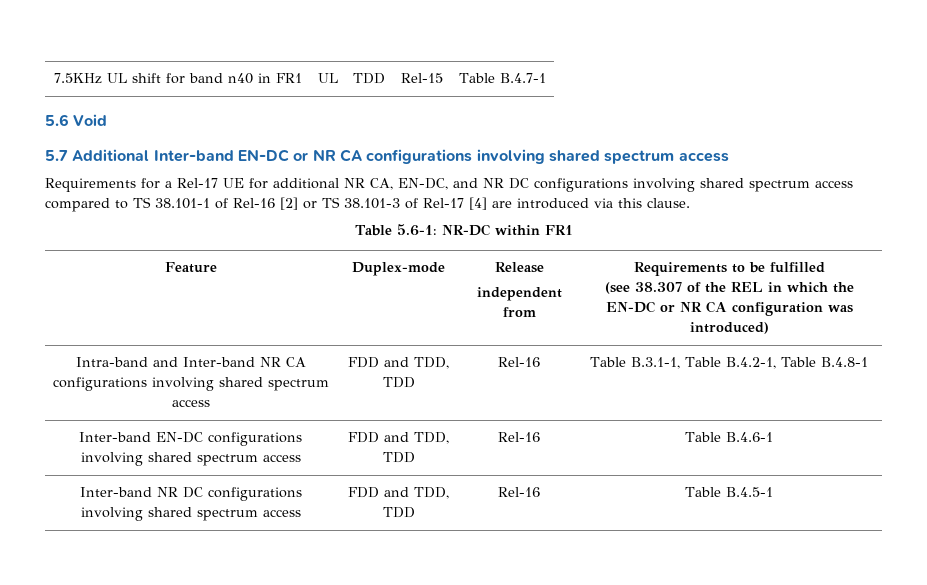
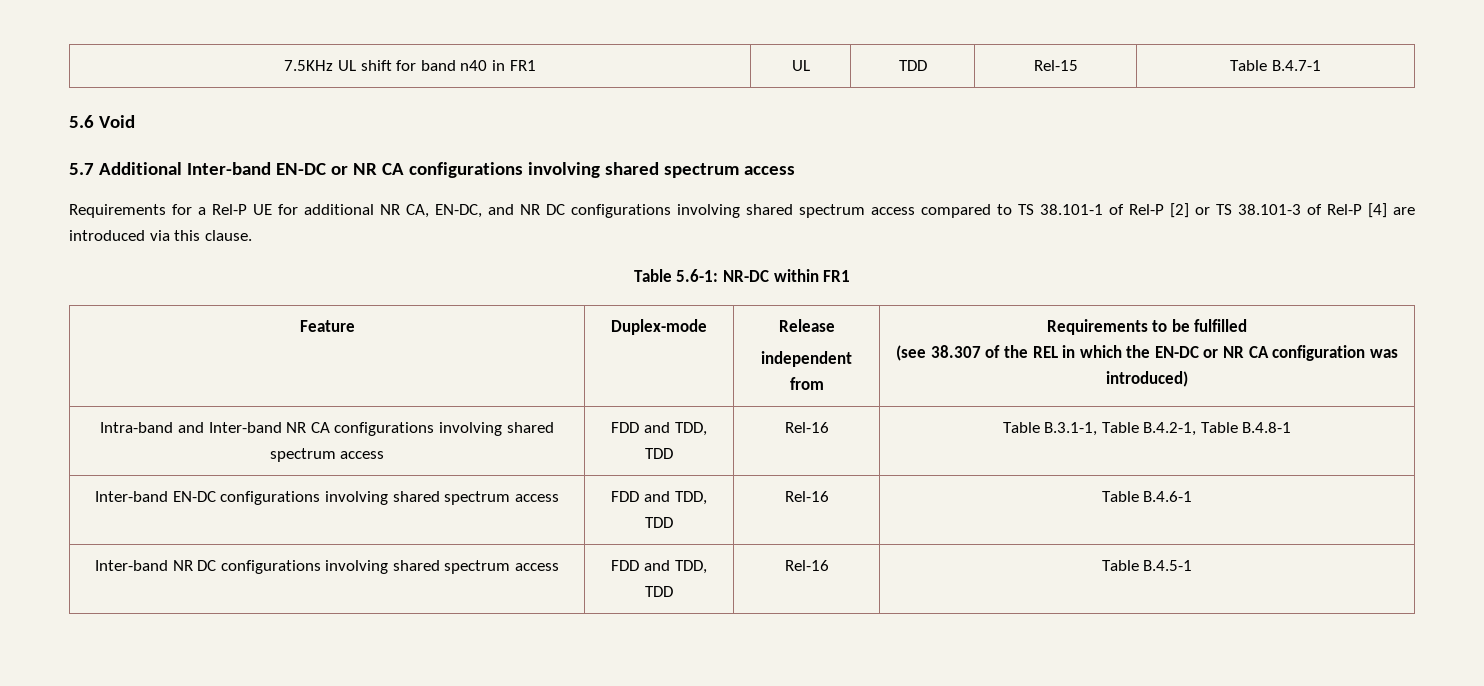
- Requirements for a Rel-17 UE for additional NR CA, EN-DC, and NR DC configurations involving shared spectrum access compared to TS 38.101-1 of Rel-16 [2] or TS 38.101-3 of Rel-17 [4] are introduced via this clause.
+ Requirements for a Rel-P UE for additional NR CA, EN-DC, and NR DC configurations involving shared spectrum access compared to TS 38.101-1 of Rel-P [2] or TS 38.101-3 of Rel-P [4] are introduced via this clause.

